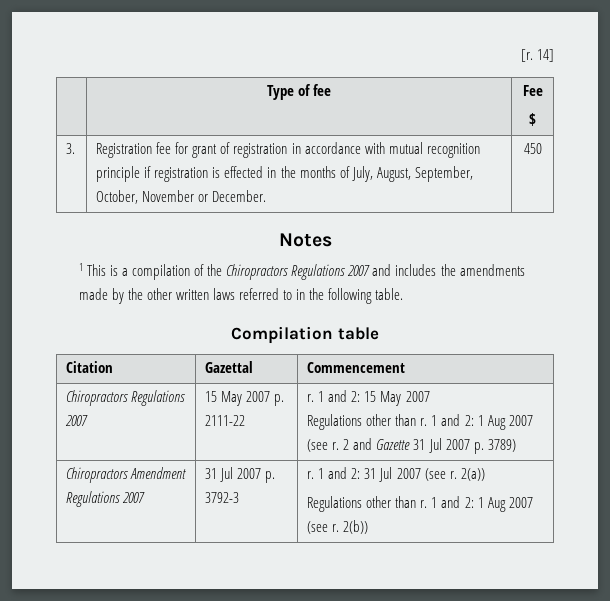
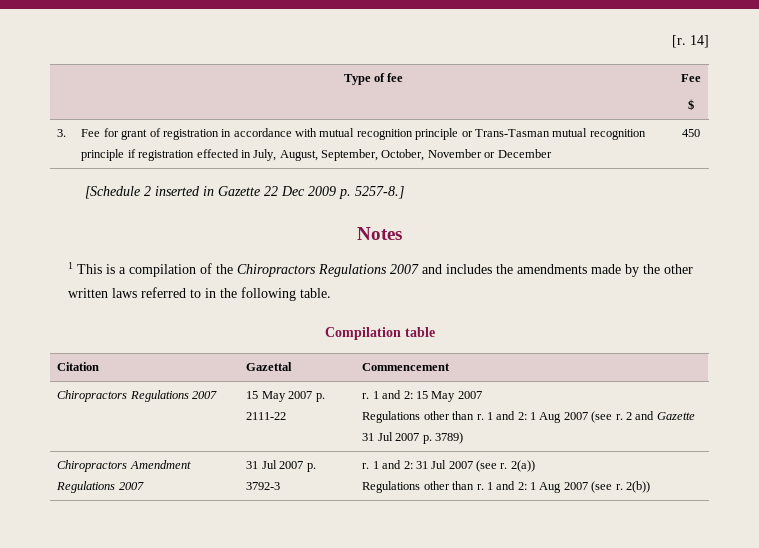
- 3. | Registration fee for grant of registration in accordance with mutual recognition principle if registration is effected in the months of July, August, September, October, November or December. | 450
+ 3. | Fee for grant of registration in accordance with mutual recognition principle or Trans-Tasman mutual recognition principle if registration effected in July, August, September, October, November or December | 450
+ [Schedule 2 inserted in Gazette 22 Dec 2009 p. 5257-8.]

